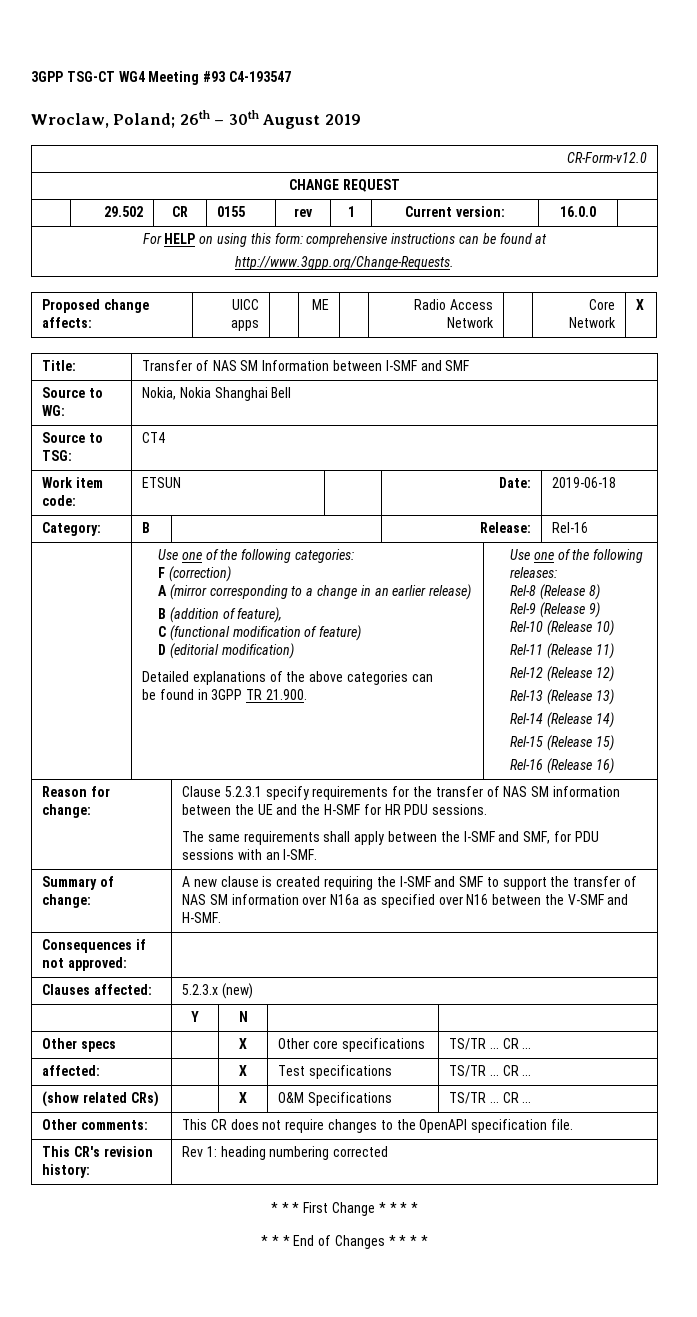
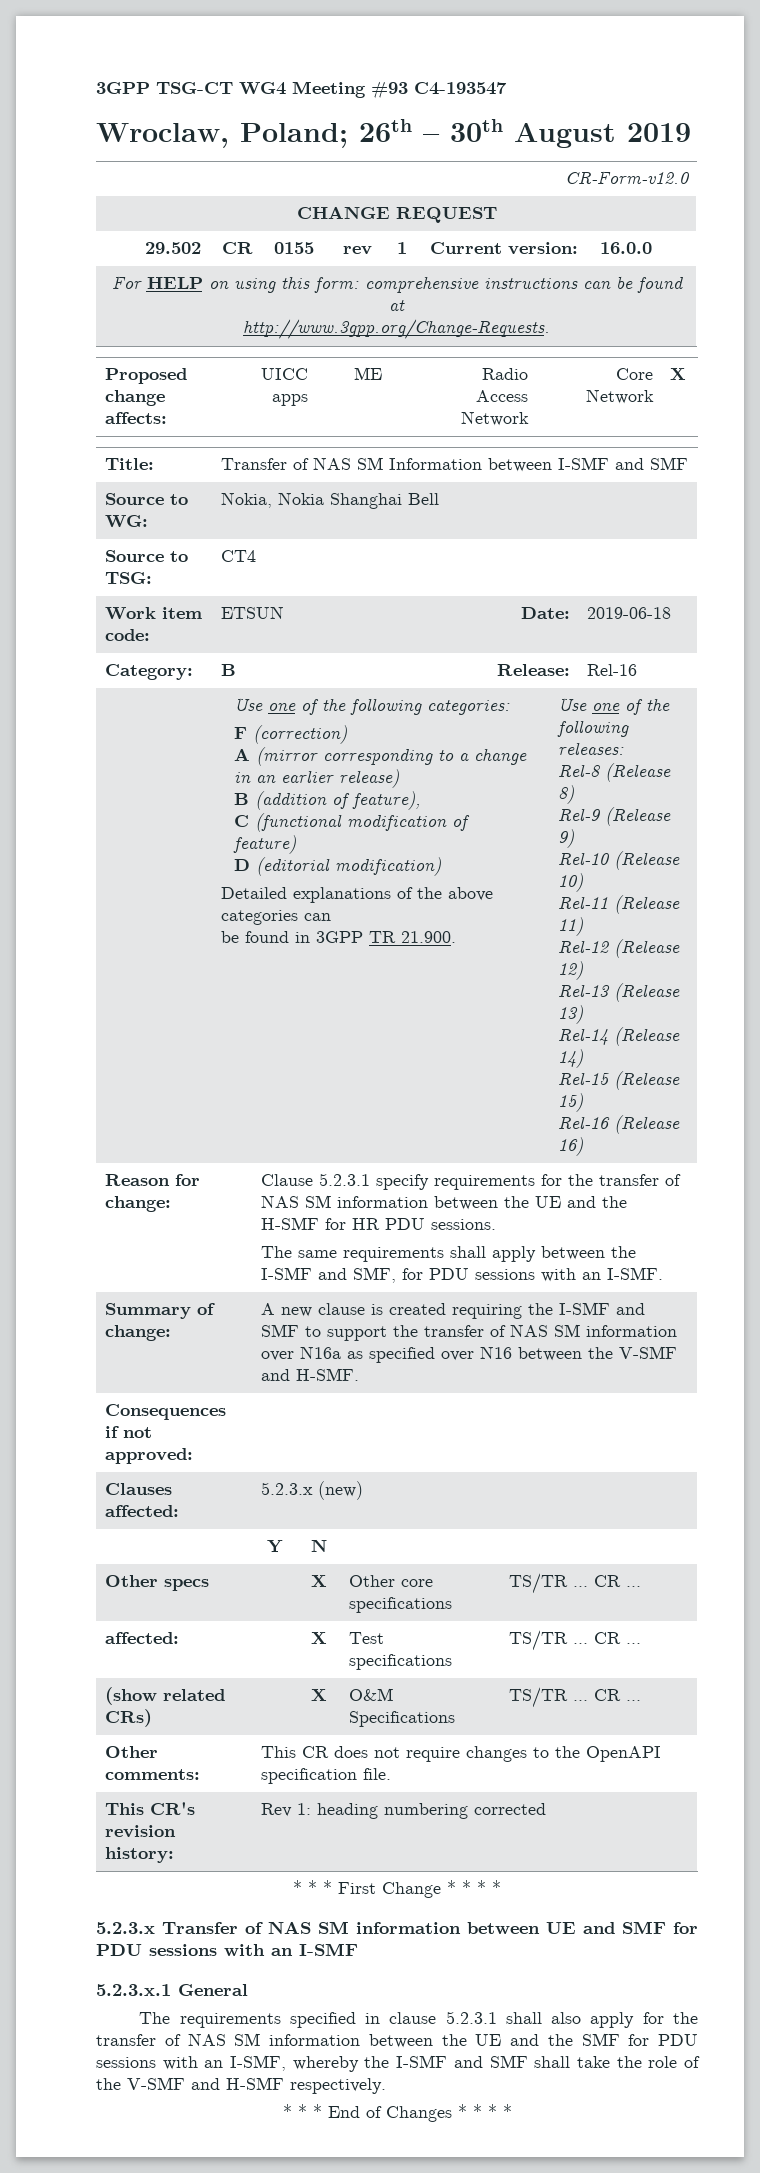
+ 5.2.3.x Transfer of NAS SM information between UE and SMF for PDU sessions with an I-SMF
+ 5.2.3.x.1 General
+ The requirements specified in clause 5.2.3.1 shall also apply for the transfer of NAS SM information between the UE and the SMF for PDU sessions with an I-SMF, whereby the I-SMF and SMF shall take the role of the V-SMF and H-SMF respectively.

